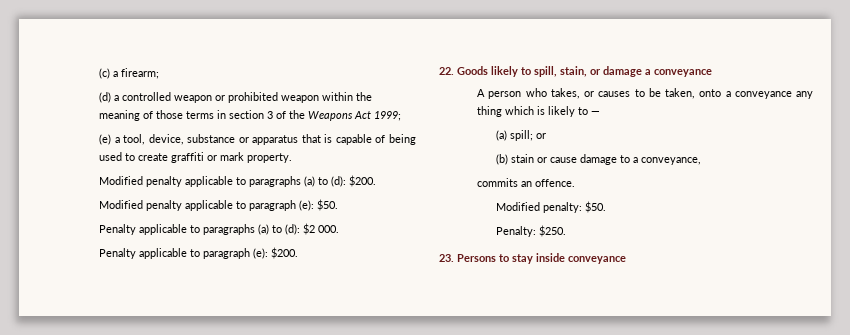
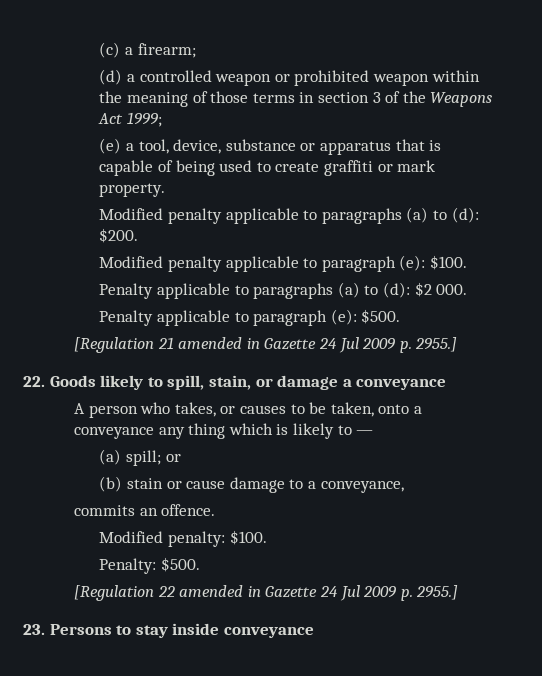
- Modified penalty applicable to paragraph (e): $50.
+ Modified penalty applicable to paragraph (e): $100.
- Penalty applicable to paragraph (e): $200.
+ Penalty applicable to paragraph (e): $500.
+ [Regulation 21 amended in Gazette 24 Jul 2009 p. 2955.]
- Modified penalty: $50.
+ Modified penalty: $100.
- Penalty: $250.
+ Penalty: $500.
+ [Regulation 22 amended in Gazette 24 Jul 2009 p. 2955.]

